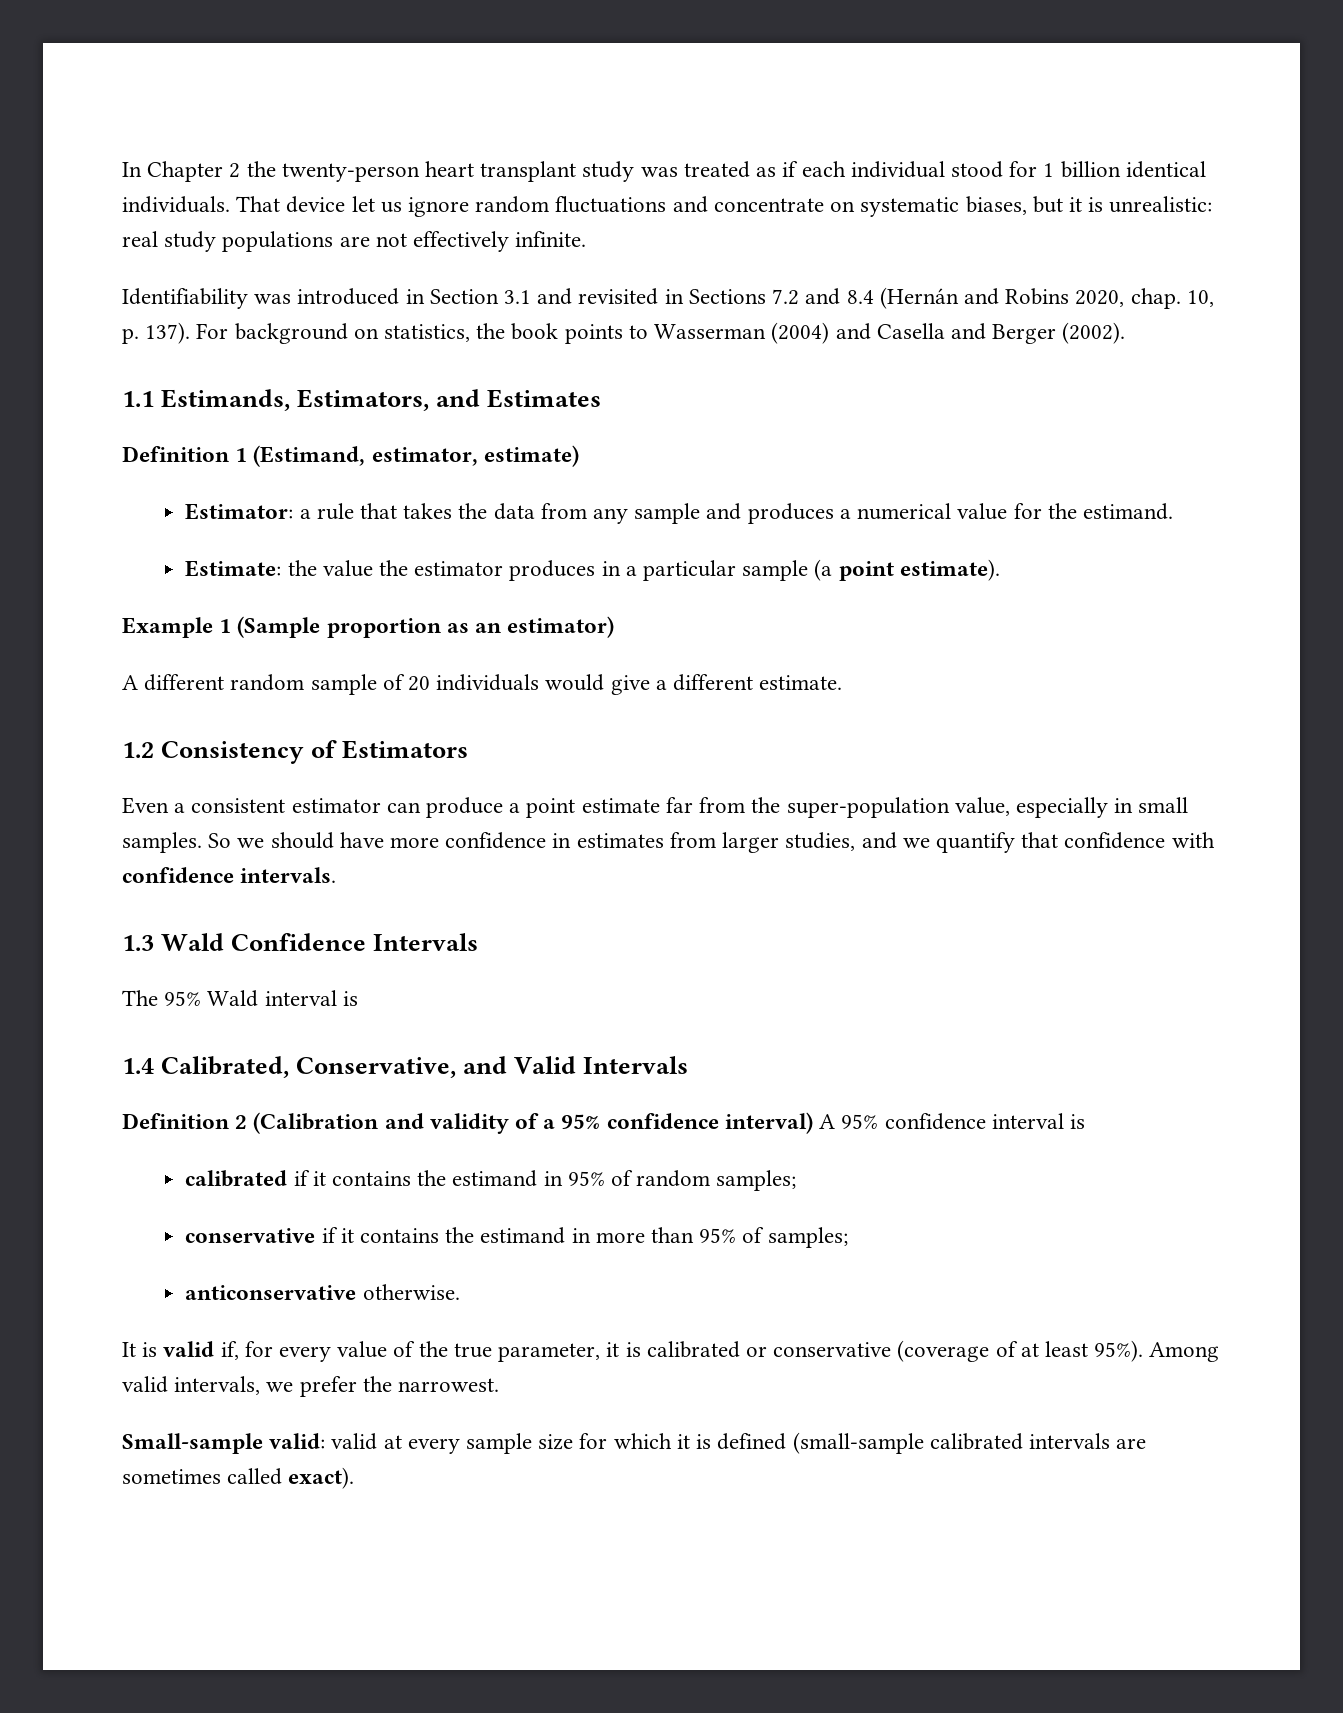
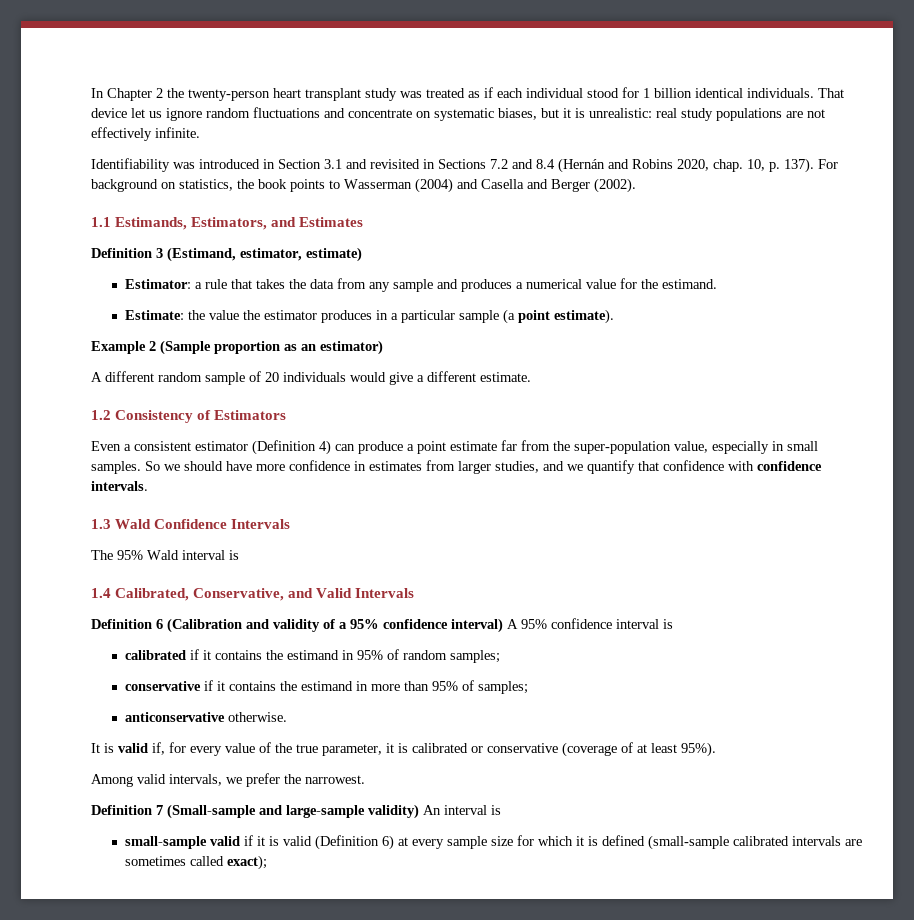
- Definition 1 (Estimand, estimator, estimate)
+ Definition 3 (Estimand, estimator, estimate)
- Example 1 (Sample proportion as an estimator)
+ Example 2 (Sample proportion as an estimator)
- Even a consistent estimator can produce a point estimate far from the super-population value, especially in small samples.
+ Even a consistent estimator (Definition 4) can produce a point estimate far from the super-population value, especially in small samples.
- Definition 2 (Calibration and validity of a 95% confidence interval) A 95% confidence interval is
+ Definition 6 (Calibration and validity of a 95% confidence interval) A 95% confidence interval is
- It is valid if, for every value of the true parameter, it is calibrated or conservative (coverage of at least 95%). Among valid intervals, we prefer the narrowest.
+ It is valid if, for every value of the true parameter, it is calibrated or conservative (coverage of at least 95%).
+ Among valid intervals, we prefer the narrowest.
- Small-sample valid: valid at every sample size for which it is defined (small-sample calibrated intervals are sometimes called exact).
+ Definition 7 (Small-sample and large-sample validity) An interval is
+ small-sample valid if it is valid (Definition 6) at every sample size for which it is defined (small-sample calibrated intervals are sometimes called exact);

